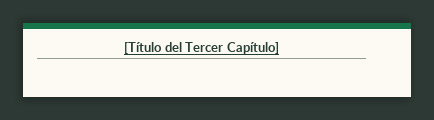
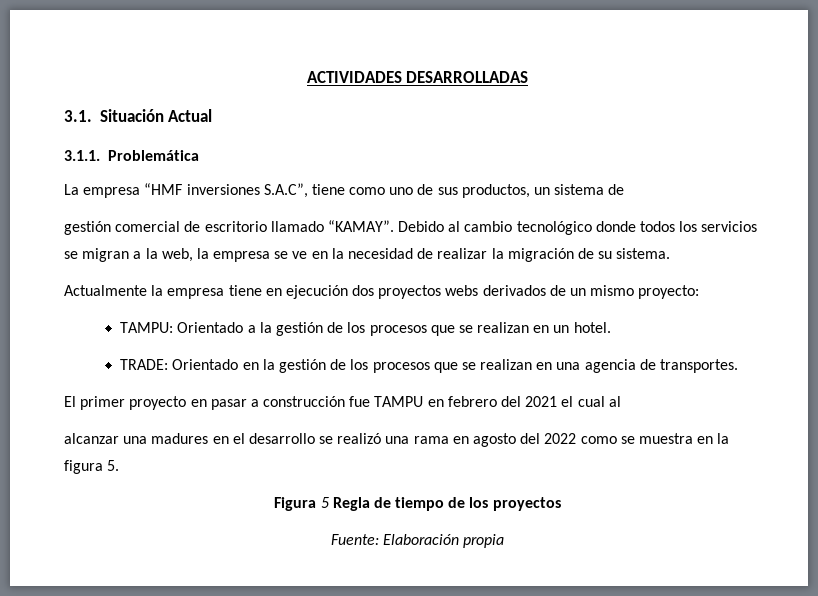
- [Título del Tercer Capítulo]
+ ACTIVIDADES DESARROLLADAS
+ 3.1. Situación Actual
+ 3.1.1. Problemática
+ La empresa “HMF inversiones S.A.C”, tiene como uno de sus productos, un sistema de
+ gestión comercial de escritorio llamado “KAMAY”. Debido al cambio tecnológico donde todos los servicios se migran a la web, la empresa se ve en la necesidad de realizar la migración de su sistema.
+ Actualmente la empresa tiene en ejecución dos proyectos webs derivados de un mismo proyecto:
+ TAMPU: Orientado a la gestión de los procesos que se realizan en un hotel.
+ TRADE: Orientado en la gestión de los procesos que se realizan en una agencia de transportes.
+ El primer proyecto en pasar a construcción fue TAMPU en febrero del 2021 el cual al
+ alcanzar una madures en el desarrollo se realizó una rama en agosto del 2022 como se muestra en la figura 5.
+ Figura 5 Regla de tiempo de los proyectos
+ Fuente: Elaboración propia

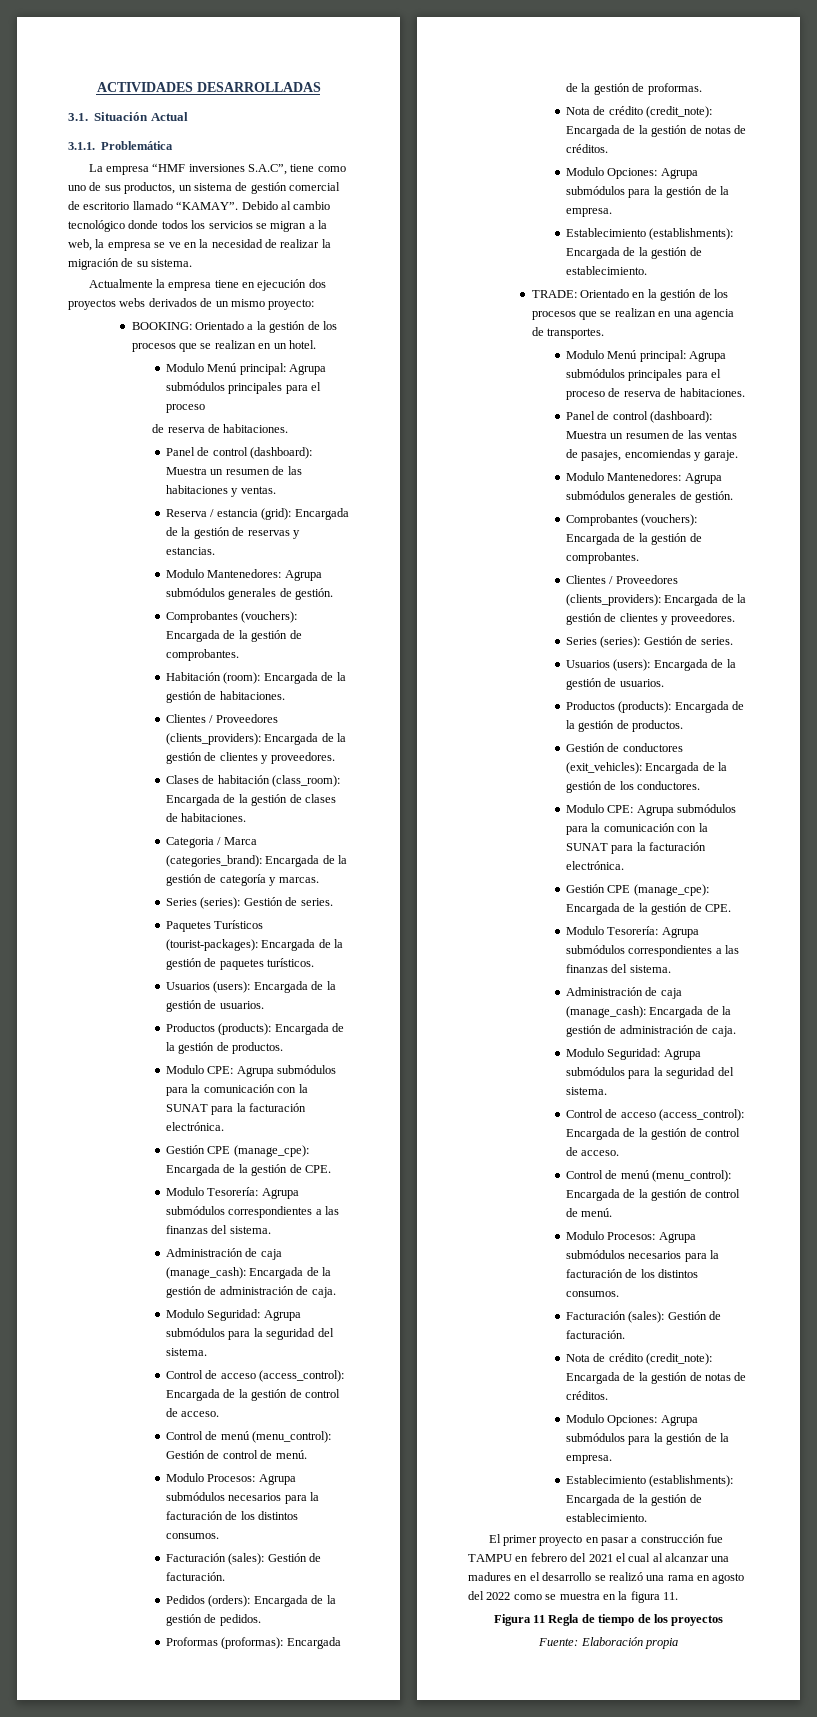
- La empresa “HMF inversiones S.A.C”, tiene como uno de sus productos, un sistema de
- gestión comercial de escritorio llamado “KAMAY”.
+ La empresa “HMF inversiones S.A.C”, tiene como uno de sus productos, un sistema de gestión comercial de escritorio llamado “KAMAY”.
- TAMPU: Orientado a la gestión de los procesos que se realizan en un hotel.
+ BOOKING: Orientado a la gestión de los procesos que se realizan en un hotel.
+ Modulo Menú principal: Agrupa submódulos principales para el proceso
+ de reserva de habitaciones.
+ Panel de control (dashboard): Muestra un resumen de las habitaciones y ventas.
+ Reserva / estancia (grid): Encargada de la gestión de reservas y estancias.
+ Modulo Mantenedores: Agrupa submódulos generales de gestión.
+ Comprobantes (vouchers): Encargada de la gestión de comprobantes.
+ Habitación (room): Encargada de la gestión de habitaciones.
+ Clientes / Proveedores (clients_providers): Encargada de la gestión de clientes y proveedores.
+ Clases de habitación (class_room): Encargada de la gestión de clases de habitaciones.
+ Categoria / Marca (categories_brand): Encargada de la gestión de categoría y marcas.
+ Series (series): Gestión de series.
+ Paquetes Turísticos (tourist-packages): Encargada de la gestión de paquetes turísticos.
+ Usuarios (users): Encargada de la gestión de usuarios.
+ Productos (products): Encargada de la gestión de productos.
+ Modulo CPE: Agrupa submódulos para la comunicación con la SUNAT para la facturación electrónica.
+ Gestión CPE (manage_cpe): Encargada de la gestión de CPE.
+ Modulo Tesorería: Agrupa submódulos correspondientes a las finanzas del sistema.
+ Administración de caja (manage_cash): Encargada de la gestión de administración de caja.
+ Modulo Seguridad: Agrupa submódulos para la seguridad del sistema.
+ Control de acceso (access_control): Encargada de la gestión de control de acceso.
+ Control de menú (menu_control): Gestión de control de menú.
+ Modulo Procesos: Agrupa submódulos necesarios para la facturación de los distintos consumos.
+ Facturación (sales): Gestión de facturación.
+ Pedidos (orders): Encargada de la gestión de pedidos.
+ Proformas (proformas): Encargada de la gestión de proformas.
+ Nota de crédito (credit_note): Encargada de la gestión de notas de créditos.
+ Modulo Opciones: Agrupa submódulos para la gestión de la empresa.
+ Establecimiento (establishments): Encargada de la gestión de establecimiento.
+ Modulo Menú principal: Agrupa submódulos principales para el proceso de reserva de habitaciones.
+ Panel de control (dashboard): Muestra un resumen de las ventas de pasajes, encomiendas y garaje.
+ Modulo Mantenedores: Agrupa submódulos generales de gestión.
+ Comprobantes (vouchers): Encargada de la gestión de comprobantes.
+ Clientes / Proveedores (clients_providers): Encargada de la gestión de clientes y proveedores.
+ Series (series): Gestión de series.
+ Usuarios (users): Encargada de la gestión de usuarios.
+ Productos (products): Encargada de la gestión de productos.
+ Gestión de conductores (exit_vehicles): Encargada de la gestión de los conductores.
+ Modulo CPE: Agrupa submódulos para la comunicación con la SUNAT para la facturación electrónica.
+ Gestión CPE (manage_cpe): Encargada de la gestión de CPE.
+ Modulo Tesorería: Agrupa submódulos correspondientes a las finanzas del sistema.
+ Administración de caja (manage_cash): Encargada de la gestión de administración de caja.
+ Modulo Seguridad: Agrupa submódulos para la seguridad del sistema.
+ Control de acceso (access_control): Encargada de la gestión de control de acceso.
+ Control de menú (menu_control): Encargada de la gestión de control de menú.
+ Modulo Procesos: Agrupa submódulos necesarios para la facturación de los distintos consumos.
+ Facturación (sales): Gestión de facturación.
+ Nota de crédito (credit_note): Encargada de la gestión de notas de créditos.
+ Modulo Opciones: Agrupa submódulos para la gestión de la empresa.
+ Establecimiento (establishments): Encargada de la gestión de establecimiento.
- El primer proyecto en pasar a construcción fue TAMPU en febrero del 2021 el cual al
- alcanzar una madures en el desarrollo se realizó una rama en agosto del 2022 como se muestra en la figura 5.
+ El primer proyecto en pasar a construcción fue TAMPU en febrero del 2021 el cual al alcanzar una madures en el desarrollo se realizó una rama en agosto del 2022 como se muestra en la figura 11.
- Figura 5 Regla de tiempo de los proyectos
+ Figura 11 Regla de tiempo de los proyectos

